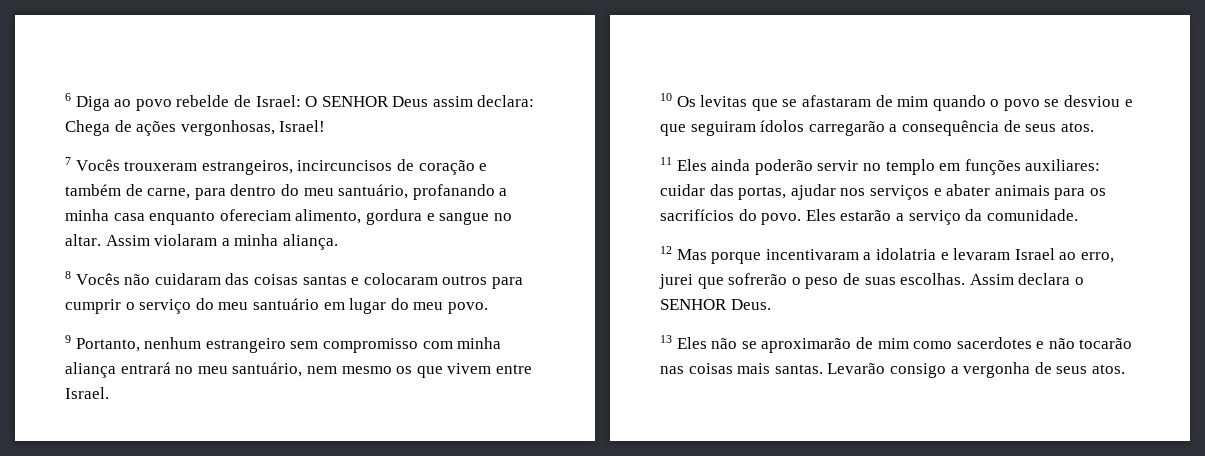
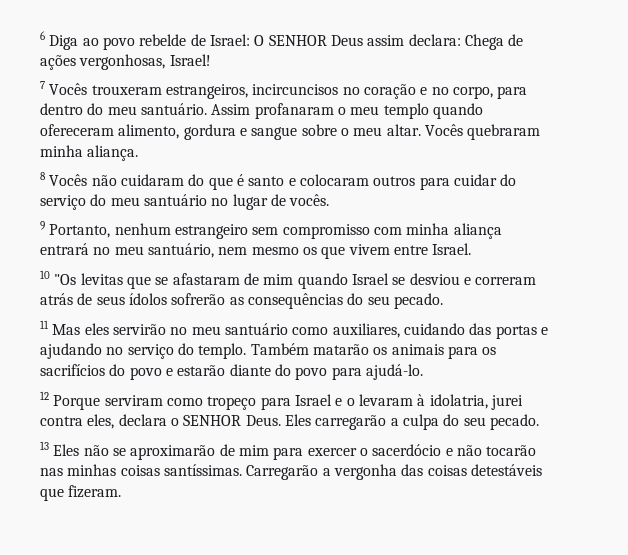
- 7 Vocês trouxeram estrangeiros, incircuncisos de coração e também de carne, para dentro do meu santuário, profanando a minha casa enquanto ofereciam alimento, gordura e sangue no altar. Assim violaram a minha aliança.
+ 7 Vocês trouxeram estrangeiros, incircuncisos no coração e no corpo, para dentro do meu santuário. Assim profanaram o meu templo quando ofereceram alimento, gordura e sangue sobre o meu altar. Vocês quebraram minha aliança.
- 8 Vocês não cuidaram das coisas santas e colocaram outros para cumprir o serviço do meu santuário em lugar do meu povo.
+ 8 Vocês não cuidaram do que é santo e colocaram outros para cuidar do serviço do meu santuário no lugar de vocês.
- 10 Os levitas que se afastaram de mim quando o povo se desviou e que seguiram ídolos carregarão a consequência de seus atos.
- 11 Eles ainda poderão servir no templo em funções auxiliares: cuidar das portas, ajudar nos serviços e abater animais para os sacrifícios do povo. Eles estarão a serviço da comunidade.
- 12 Mas porque incentivaram a idolatria e levaram Israel ao erro, jurei que sofrerão o peso de suas escolhas. Assim declara o SENHOR Deus.
+ 10 "Os levitas que se afastaram de mim quando Israel se desviou e correram atrás de seus ídolos sofrerão as consequências do seu pecado.
+ 11 Mas eles servirão no meu santuário como auxiliares, cuidando das portas e ajudando no serviço do templo. Também matarão os animais para os sacrifícios do povo e estarão diante do povo para ajudá-lo.
+ 12 Porque serviram como tropeço para Israel e o levaram à idolatria, jurei contra eles, declara o SENHOR Deus. Eles carregarão a culpa do seu pecado.
- 13 Eles não se aproximarão de mim como sacerdotes e não tocarão nas coisas mais santas. Levarão consigo a vergonha de seus atos.
+ 13 Eles não se aproximarão de mim para exercer o sacerdócio e não tocarão nas minhas coisas santíssimas. Carregarão a vergonha das coisas detestáveis que fizeram.

